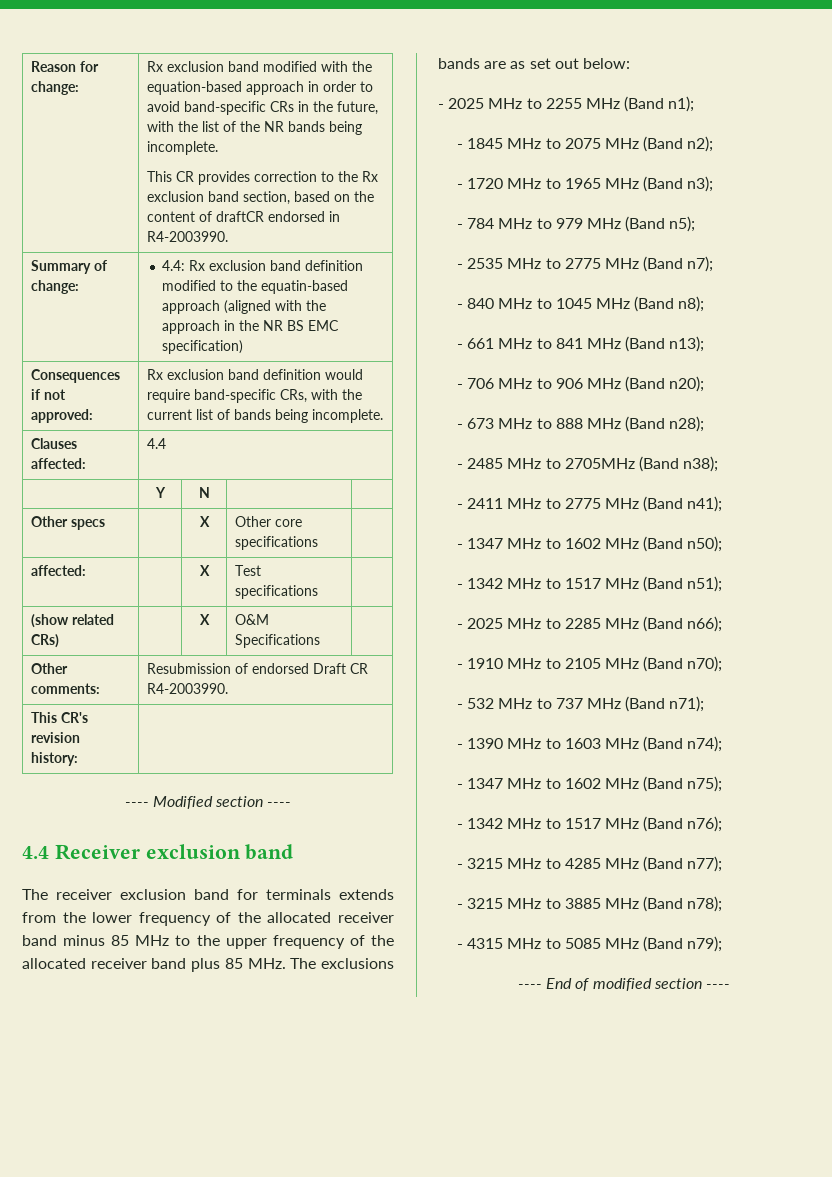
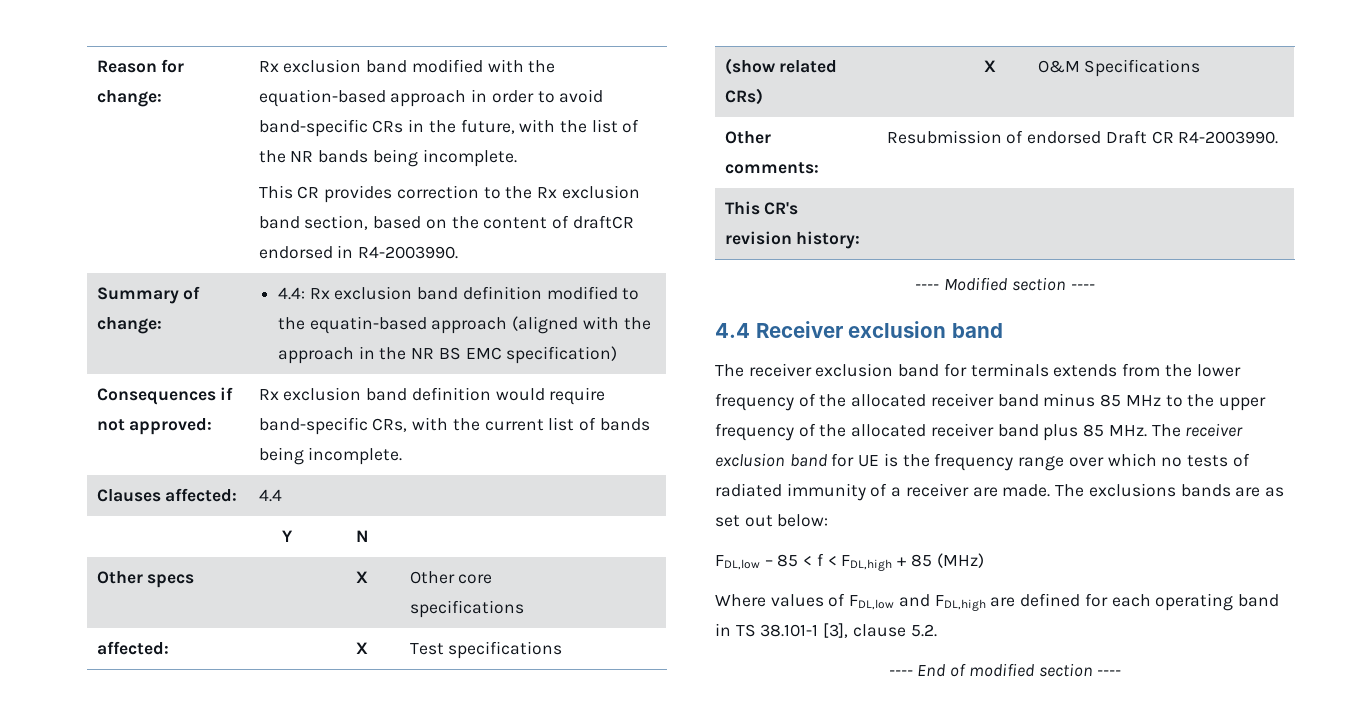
- The receiver exclusion band for terminals extends from the lower frequency of the allocated receiver band minus 85 MHz to the upper frequency of the allocated receiver band plus 85 MHz. The exclusions bands are as set out below:
+ The receiver exclusion band for terminals extends from the lower frequency of the allocated receiver band minus 85 MHz to the upper frequency of the allocated receiver band plus 85 MHz. The receiver exclusion band for UE is the frequency range over which no tests of radiated immunity of a receiver are made. The exclusions bands are as set out below:
- - 2025 MHz to 2255 MHz (Band n1);
- - 1845 MHz to 2075 MHz (Band n2);
- - 1720 MHz to 1965 MHz (Band n3);
- - 784 MHz to 979 MHz (Band n5);
- - 2535 MHz to 2775 MHz (Band n7);
- - 840 MHz to 1045 MHz (Band n8);
- - 661 MHz to 841 MHz (Band n13);
- - 706 MHz to 906 MHz (Band n20);
- - 673 MHz to 888 MHz (Band n28);
- - 2485 MHz to 2705MHz (Band n38);
- - 2411 MHz to 2775 MHz (Band n41);
- - 1347 MHz to 1602 MHz (Band n50);
- - 1342 MHz to 1517 MHz (Band n51);
- - 2025 MHz to 2285 MHz (Band n66);
- - 1910 MHz to 2105 MHz (Band n70);
- - 532 MHz to 737 MHz (Band n71);
- - 1390 MHz to 1603 MHz (Band n74);
- - 1347 MHz to 1602 MHz (Band n75);
- - 1342 MHz to 1517 MHz (Band n76);
- - 3215 MHz to 4285 MHz (Band n77);
- - 3215 MHz to 3885 MHz (Band n78);
- - 4315 MHz to 5085 MHz (Band n79);
+ FDL,low – 85 < f < FDL,high + 85 (MHz)
+ Where values of FDL,low and FDL,high are defined for each operating band in TS 38.101-1 [3], clause 5.2.

